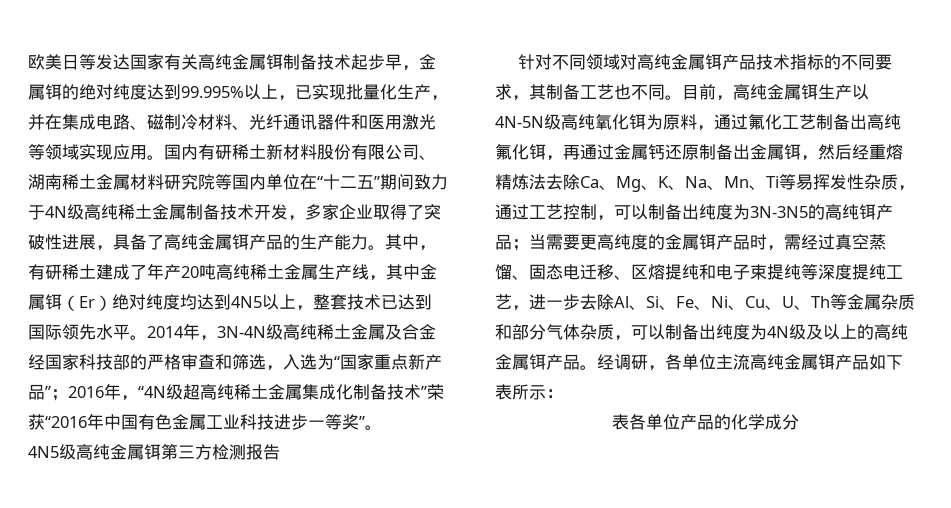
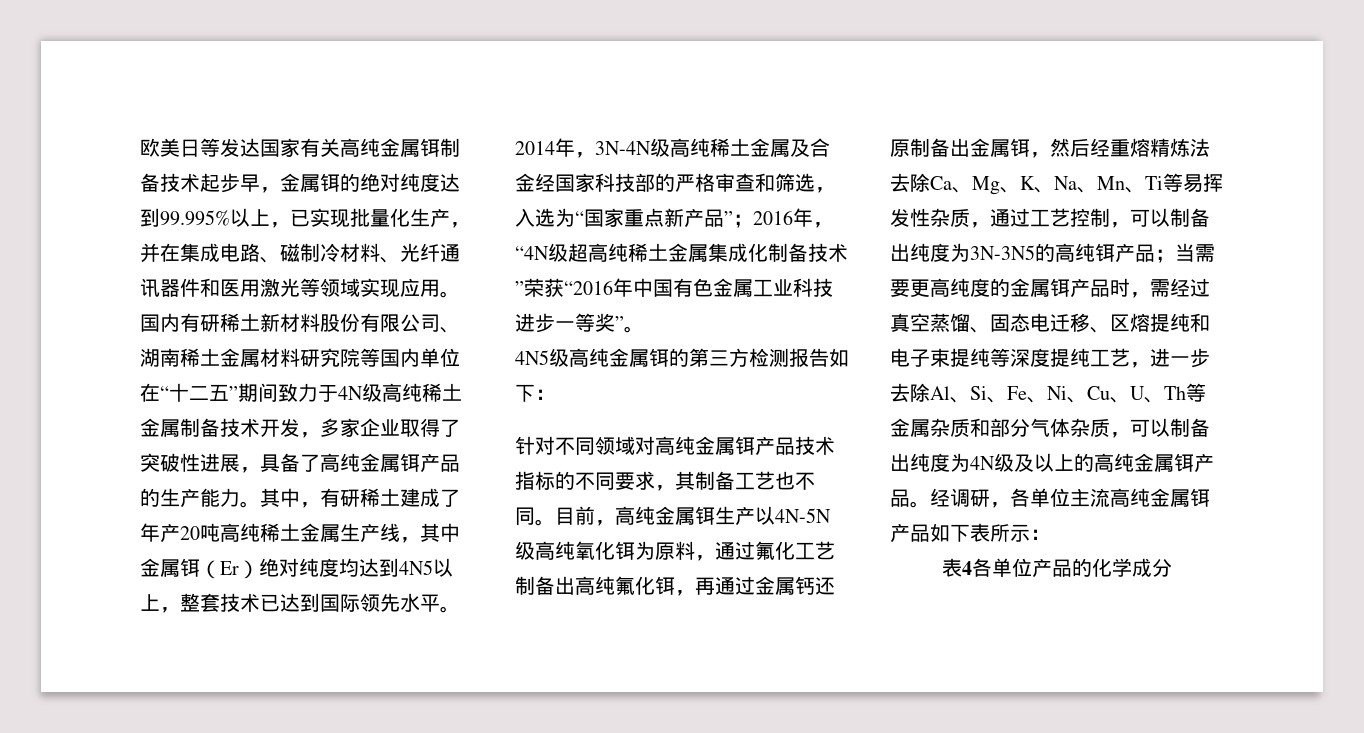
- 4N5级高纯金属铒第三方检测报告
+ 4N5级高纯金属铒的第三方检测报告如下：
- 表各单位产品的化学成分
+ 表4各单位产品的化学成分

